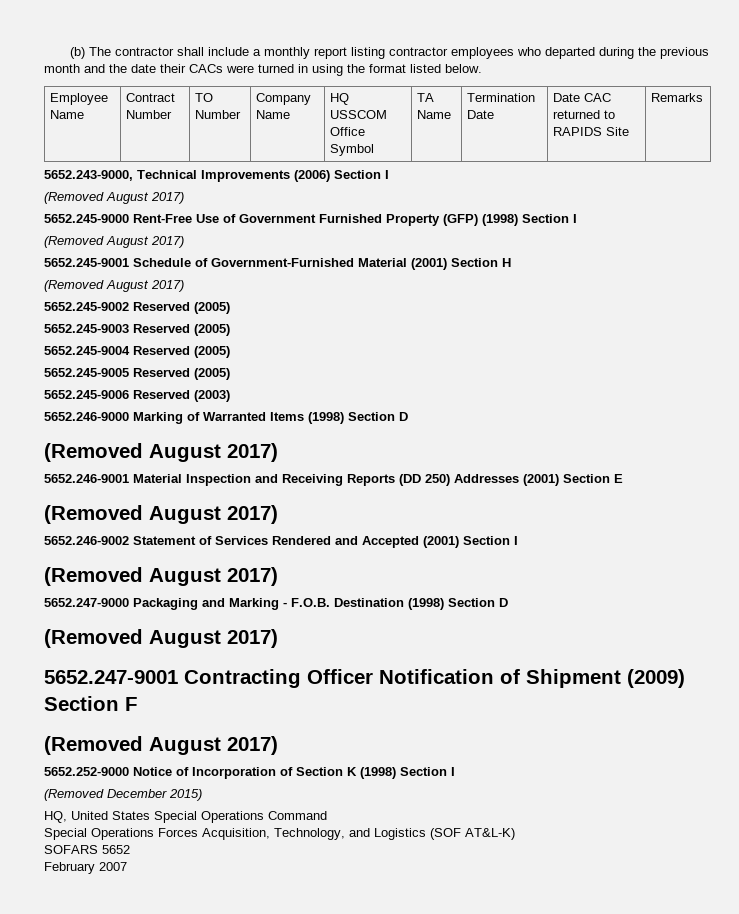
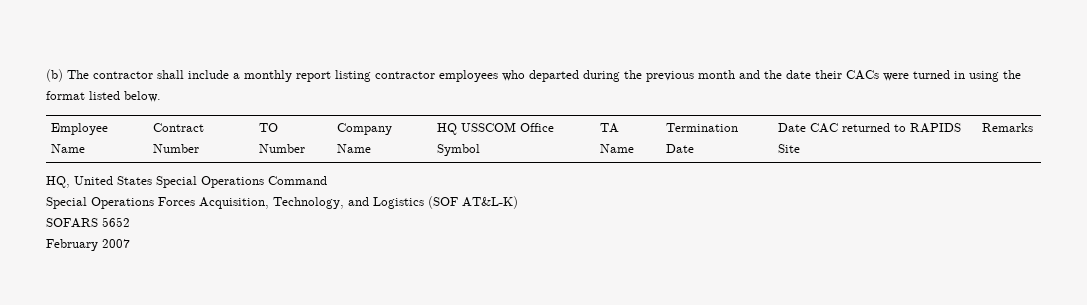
- 5652.243-9000, Technical Improvements (2006) Section I
- (Removed August 2017)
- 5652.245-9000 Rent-Free Use of Government Furnished Property (GFP) (1998) Section I
- (Removed August 2017)
- 5652.245-9001 Schedule of Government-Furnished Material (2001) Section H
- (Removed August 2017)
- 5652.245-9002 Reserved (2005)
- 5652.245-9003 Reserved (2005)
- 5652.245-9004 Reserved (2005)
- 5652.245-9005 Reserved (2005)
- 5652.245-9006 Reserved (2003)
- 5652.246-9000 Marking of Warranted Items (1998) Section D
- (Removed August 2017)
- 5652.246-9001 Material Inspection and Receiving Reports (DD 250) Addresses (2001) Section E
- (Removed August 2017)
- 5652.246-9002 Statement of Services Rendered and Accepted (2001) Section I
- (Removed August 2017)
- 5652.247-9000 Packaging and Marking - F.O.B. Destination (1998) Section D
- (Removed August 2017)
- 5652.247-9001 Contracting Officer Notification of Shipment (2009) Section F
- (Removed August 2017)
- 5652.252-9000 Notice of Incorporation of Section K (1998) Section I
- (Removed December 2015)

